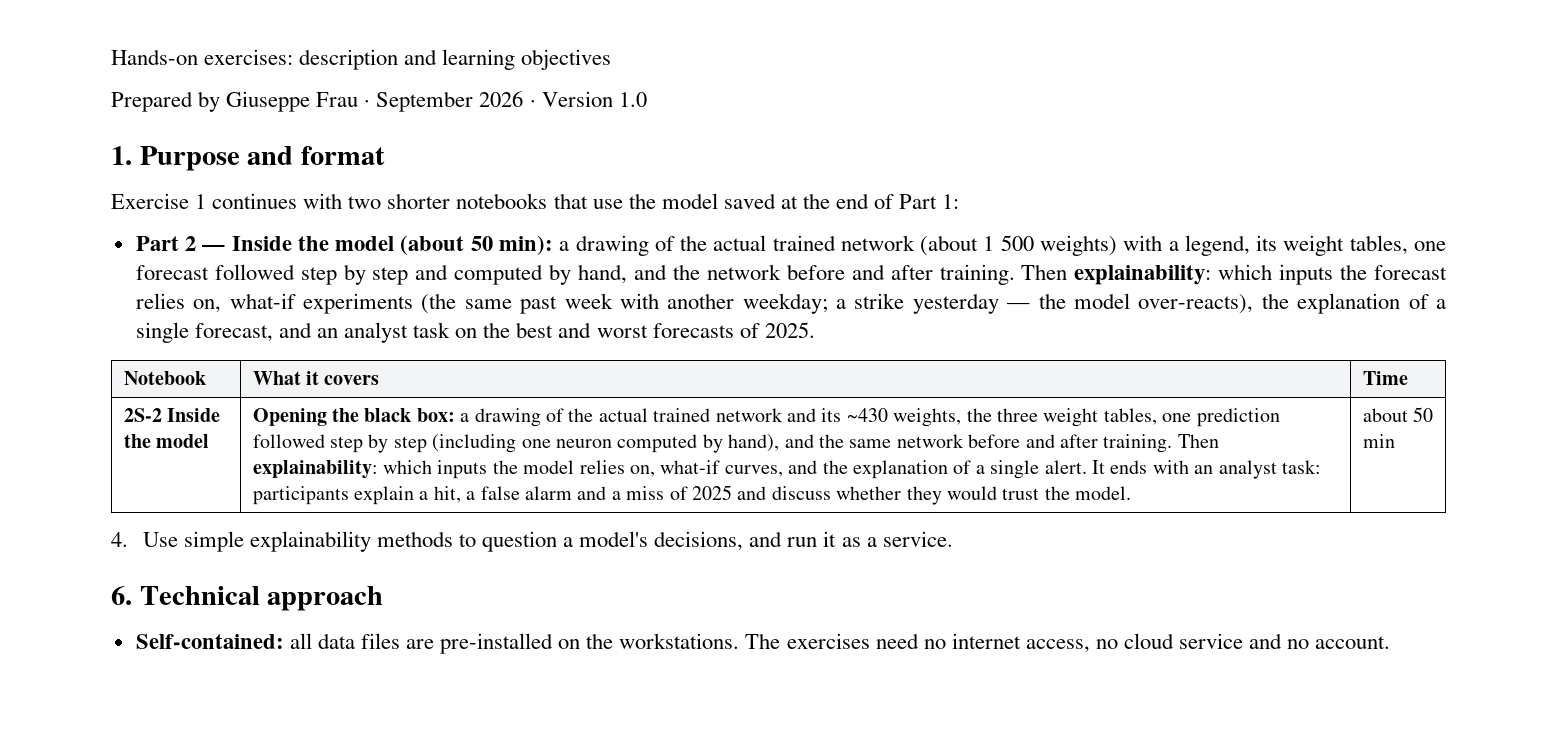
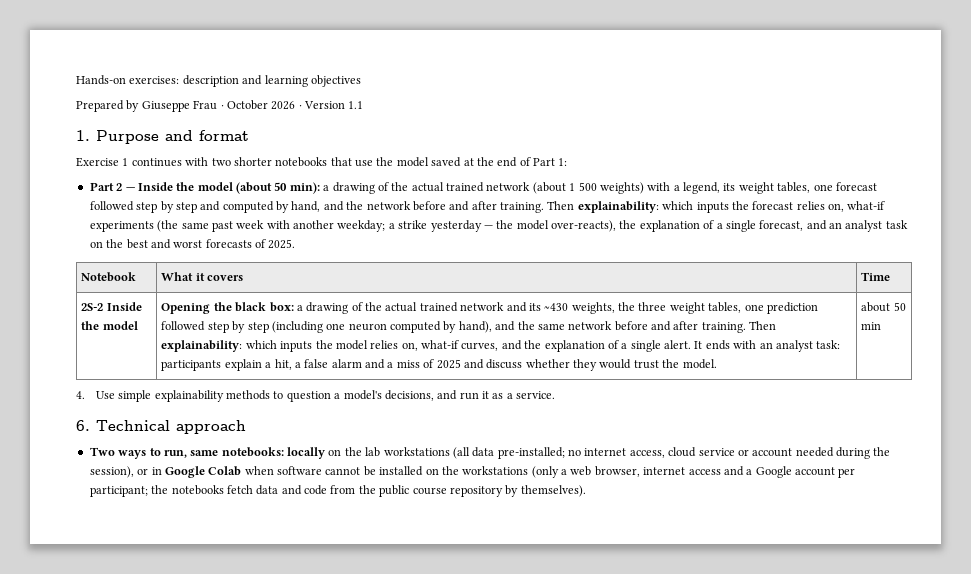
- Prepared by Giuseppe Frau · September 2026 · Version 1.0
+ Prepared by Giuseppe Frau · October 2026 · Version 1.1
- Self-contained: all data files are pre-installed on the workstations. The exercises need no internet access, no cloud service and no account.
+ Two ways to run, same notebooks: locally on the lab workstations (all data pre-installed; no internet access, cloud service or account needed during the session), or in Google Colab when software cannot be installed on the workstations (only a web browser, internet access and a Google account per participant; the notebooks fetch data and code from the public course repository by themselves).

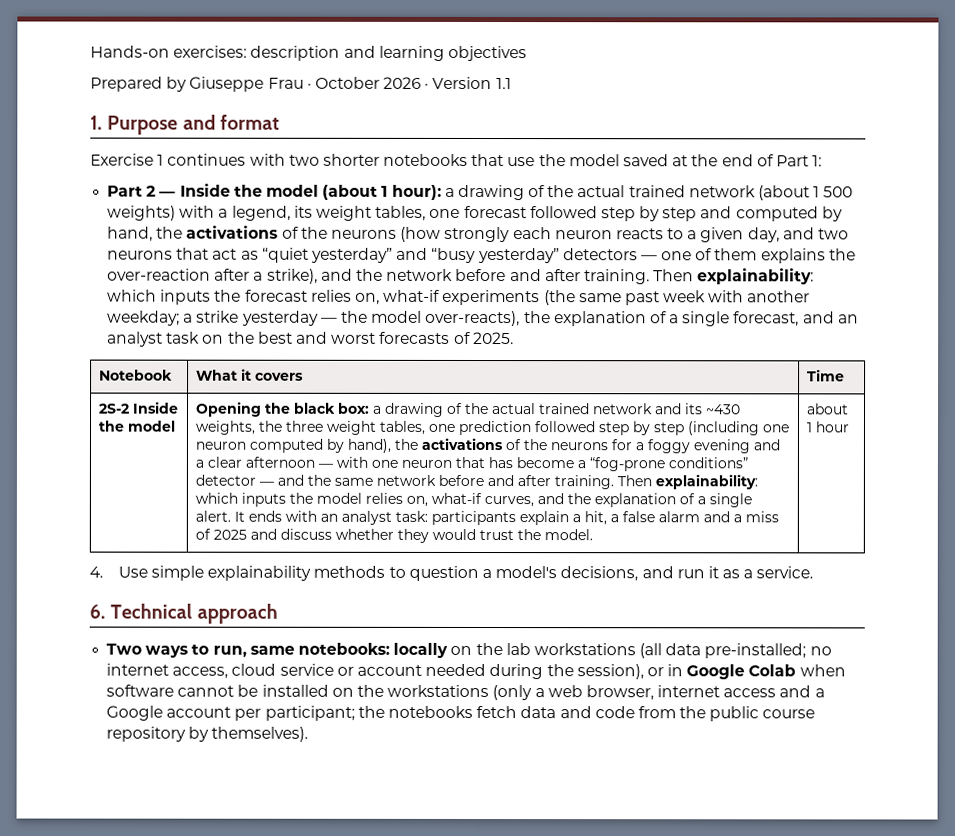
- Part 2 — Inside the model (about 50 min): a drawing of the actual trained network (about 1 500 weights) with a legend, its weight tables, one forecast followed step by step and computed by hand, and the network before and after training.
+ Part 2 — Inside the model (about 1 hour): a drawing of the actual trained network (about 1 500 weights) with a legend, its weight tables, one forecast followed step by step and computed by hand, the activations of the neurons (how strongly each neuron reacts to a given day, and two neurons that act as “quiet yesterday” and “busy yesterday” detectors — one of them explains the over-reaction after a strike), and the network before and after training.
- Opening the black box: a drawing of the actual trained network and its ~430 weights, the three weight tables, one prediction followed step by step (including one neuron computed by hand), and the same network before and after training.
+ Opening the black box: a drawing of the actual trained network and its ~430 weights, the three weight tables, one prediction followed step by step (including one neuron computed by hand), the activations of the neurons for a foggy evening and a clear afternoon — with one neuron that has become a “fog-prone conditions” detector — and the same network before and after training.
- about 50 min
+ about 1 hour

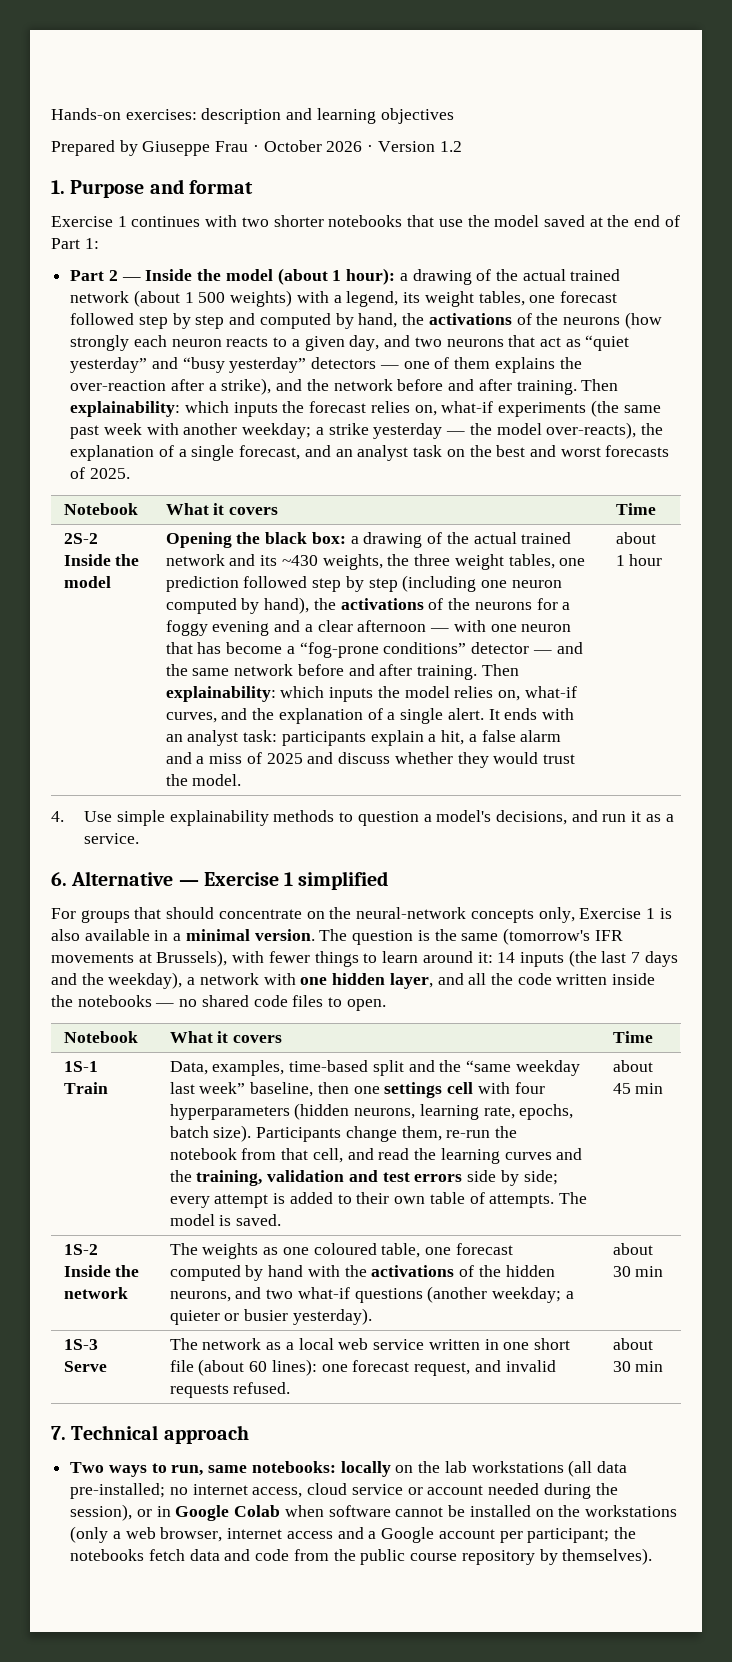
- Prepared by Giuseppe Frau · October 2026 · Version 1.1
+ Prepared by Giuseppe Frau · October 2026 · Version 1.2
- 6. Technical approach
+ 6. Alternative — Exercise 1 simplified
+ For groups that should concentrate on the neural-network concepts only, Exercise 1 is also available in a minimal version. The question is the same (tomorrow's IFR movements at Brussels), with fewer things to learn around it: 14 inputs (the last 7 days and the weekday), a network with one hidden layer, and all the code written inside the notebooks — no shared code files to open.
+ Notebook | What it covers | Time
+ 1S-1 Train | Data, examples, time-based split and the “same weekday last week” baseline, then one settings cell with four hyperparameters (hidden neurons, learning rate, epochs, batch size). Participants change them, re-run the notebook from that cell, and read the learning curves and the training, validation and test errors side by side; every attempt is added to their own table of attempts. The model is saved. | about 45 min
+ 1S-2 Inside the network | The weights as one coloured table, one forecast computed by hand with the activations of the hidden neurons, and two what-if questions (another weekday; a quieter or busier yesterday). | about 30 min
+ 1S-3 Serve | The network as a local web service written in one short file (about 60 lines): one forecast request, and invalid requests refused. | about 30 min
+ 7. Technical approach

